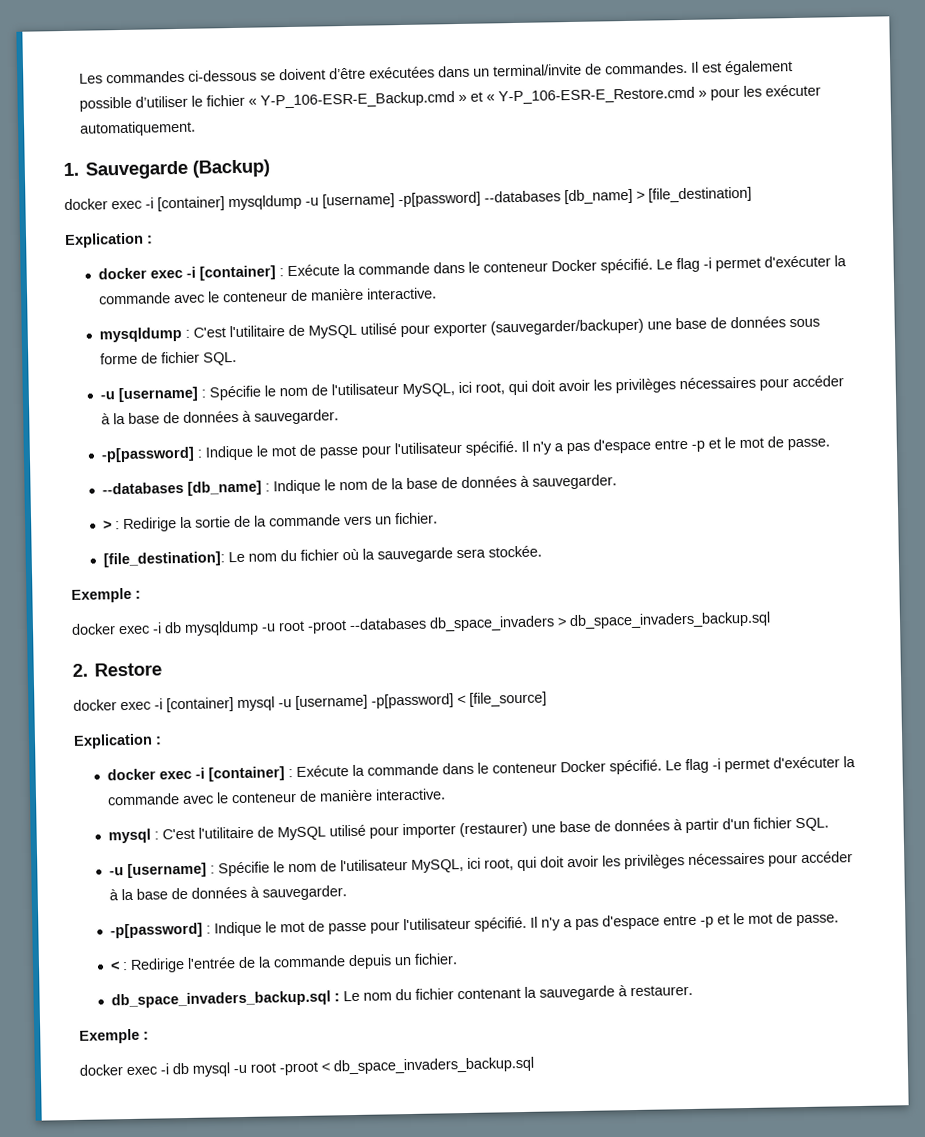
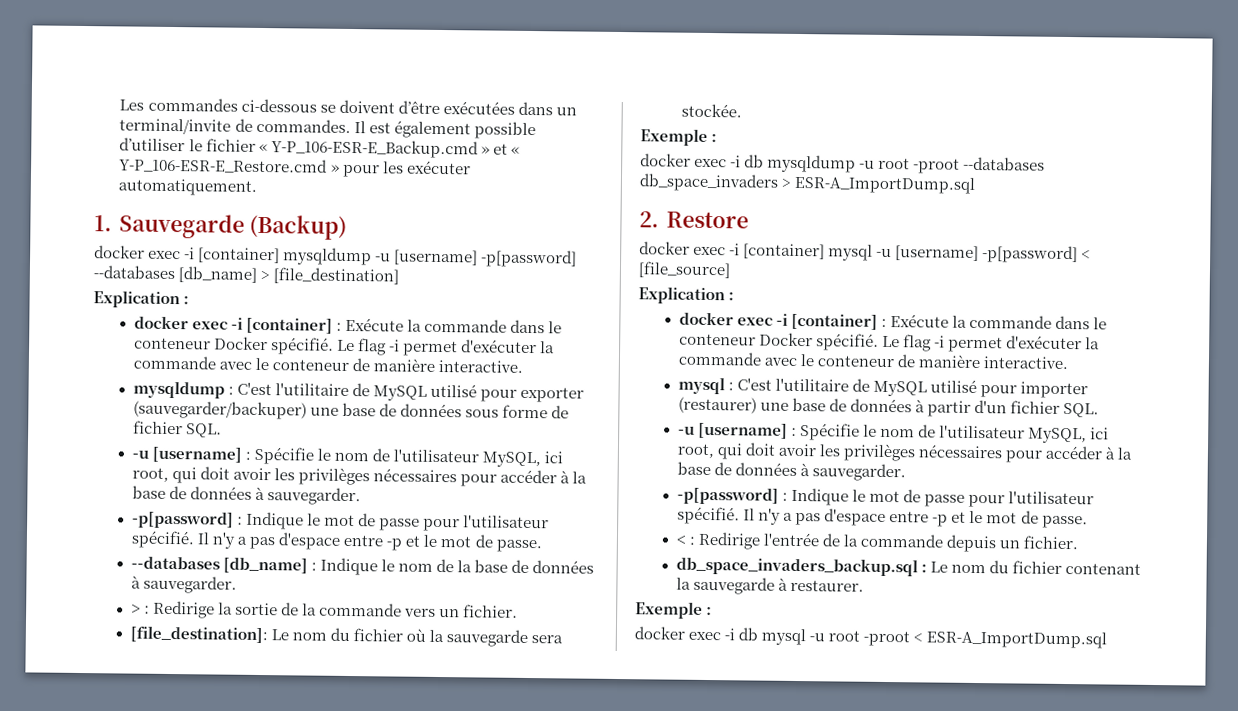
- docker exec -i db mysqldump -u root -proot --databases db_space_invaders > db_space_invaders_backup.sql
+ docker exec -i db mysqldump -u root -proot --databases db_space_invaders > ESR-A_ImportDump.sql
- docker exec -i db mysql -u root -proot < db_space_invaders_backup.sql
+ docker exec -i db mysql -u root -proot < ESR-A_ImportDump.sql

